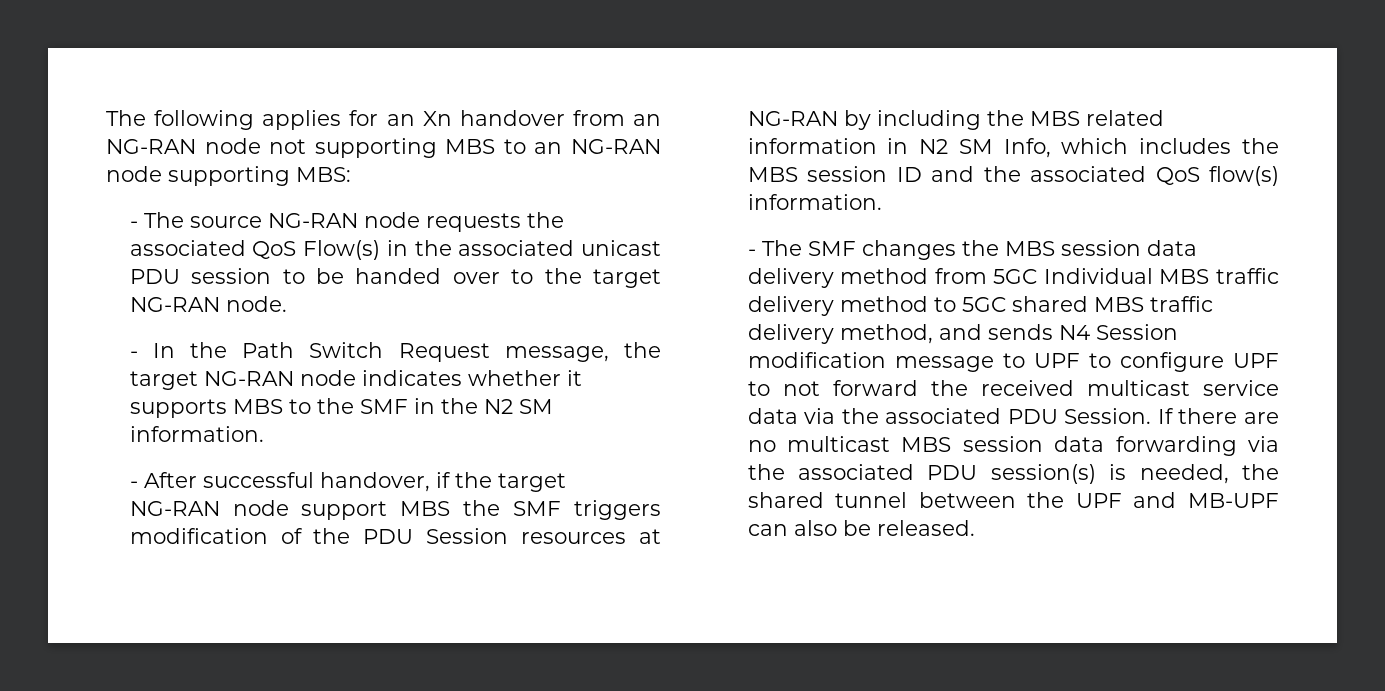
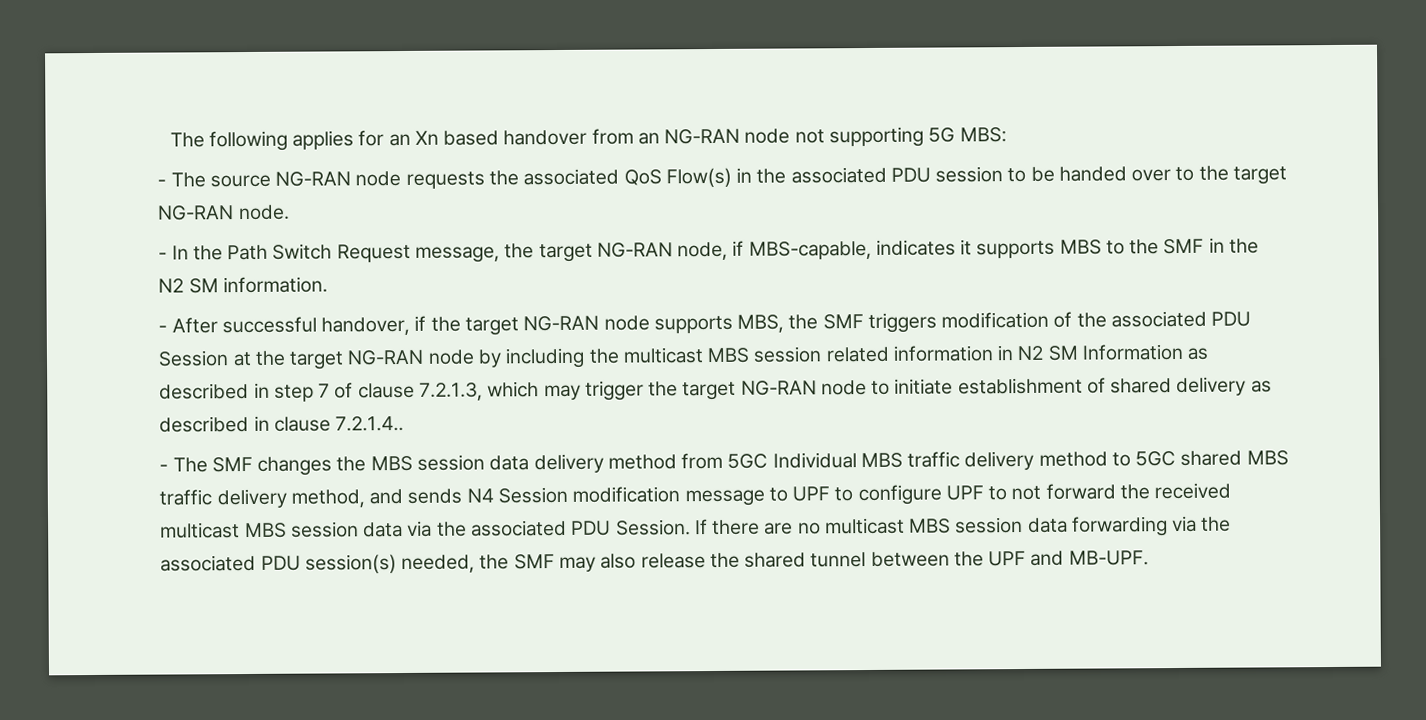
- The following applies for an Xn handover from an NG-RAN node not supporting MBS to an NG-RAN node supporting MBS:
+ The following applies for an Xn based handover from an NG-RAN node not supporting 5G MBS:
- - The source NG-RAN node requests the associated QoS Flow(s) in the associated unicast PDU session to be handed over to the target NG-RAN node.
+ - The source NG-RAN node requests the associated QoS Flow(s) in the associated PDU session to be handed over to the target NG-RAN node.
- - In the Path Switch Request message, the target NG-RAN node indicates whether it supports MBS to the SMF in the N2 SM information.
+ - In the Path Switch Request message, the target NG-RAN node, if MBS-capable, indicates it supports MBS to the SMF in the N2 SM information.
- - After successful handover, if the target NG-RAN node support MBS the SMF triggers modification of the PDU Session resources at NG-RAN by including the MBS related information in N2 SM Info, which includes the MBS session ID and the associated QoS flow(s) information.
+ - After successful handover, if the target NG-RAN node supports MBS, the SMF triggers modification of the associated PDU Session at the target NG-RAN node by including the multicast MBS session related information in N2 SM Information as described in step 7 of clause 7.2.1.3, which may trigger the target NG-RAN node to initiate establishment of shared delivery as described in clause 7.2.1.4..
- - The SMF changes the MBS session data delivery method from 5GC Individual MBS traffic delivery method to 5GC shared MBS traffic delivery method, and sends N4 Session modification message to UPF to configure UPF to not forward the received multicast service data via the associated PDU Session.
+ - The SMF changes the MBS session data delivery method from 5GC Individual MBS traffic delivery method to 5GC shared MBS traffic delivery method, and sends N4 Session modification message to UPF to configure UPF to not forward the received multicast MBS session data via the associated PDU Session.
- If there are no multicast MBS session data forwarding via the associated PDU session(s) is needed, the shared tunnel between the UPF and MB-UPF can also be released.
+ If there are no multicast MBS session data forwarding via the associated PDU session(s) needed, the SMF may also release the shared tunnel between the UPF and MB-UPF.

